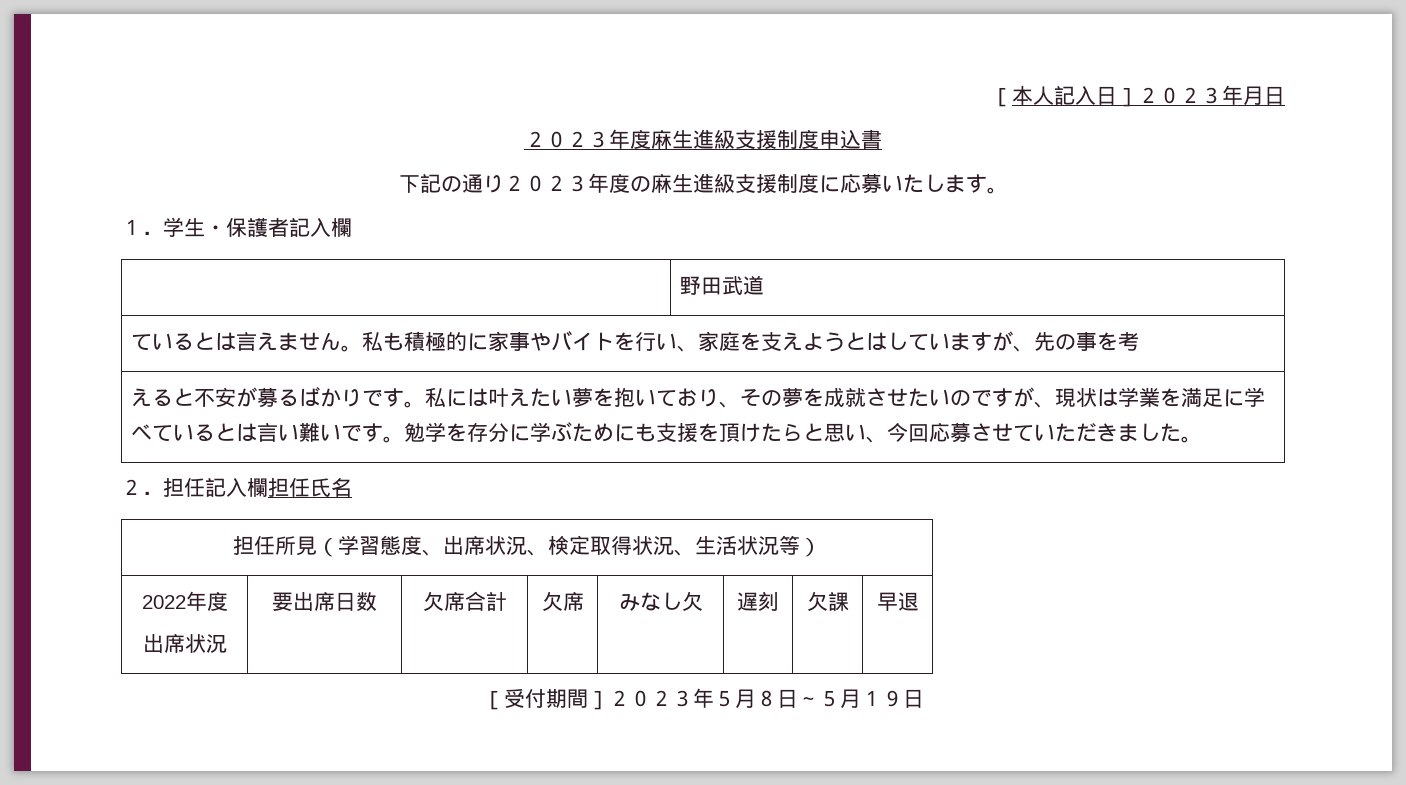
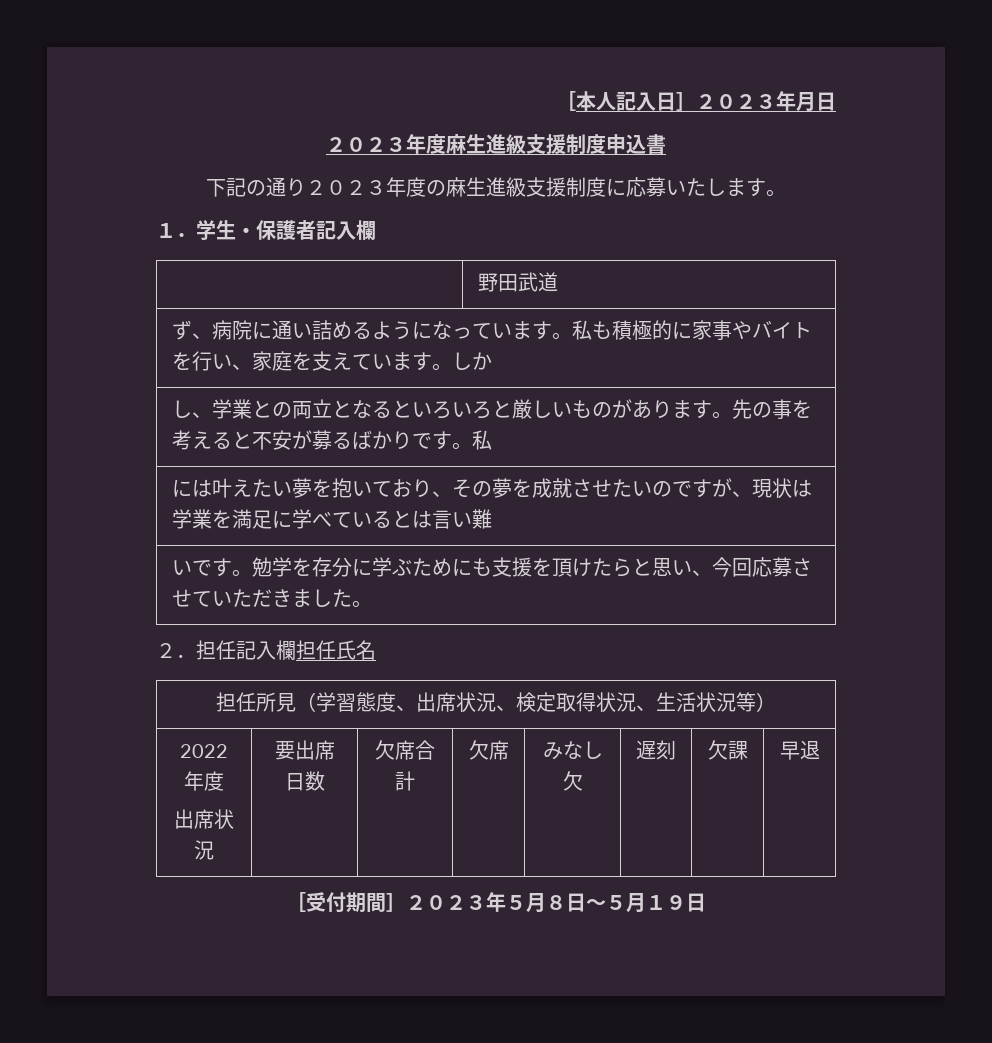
- ているとは言えません。私も積極的に家事やバイトを行い、家庭を支えようとはしていますが、先の事を考
- えると不安が募るばかりです。私には叶えたい夢を抱いており、その夢を成就させたいのですが、現状は学業を満足に学べているとは言い難いです。勉学を存分に学ぶためにも支援を頂けたらと思い、今回応募させていただきました。
+ ず、病院に通い詰めるようになっています。私も積極的に家事やバイトを行い、家庭を支えています。しか
+ し、学業との両立となるといろいろと厳しいものがあります。先の事を考えると不安が募るばかりです。私
+ には叶えたい夢を抱いており、その夢を成就させたいのですが、現状は学業を満足に学べているとは言い難
+ いです。勉学を存分に学ぶためにも支援を頂けたらと思い、今回応募させていただきました。

